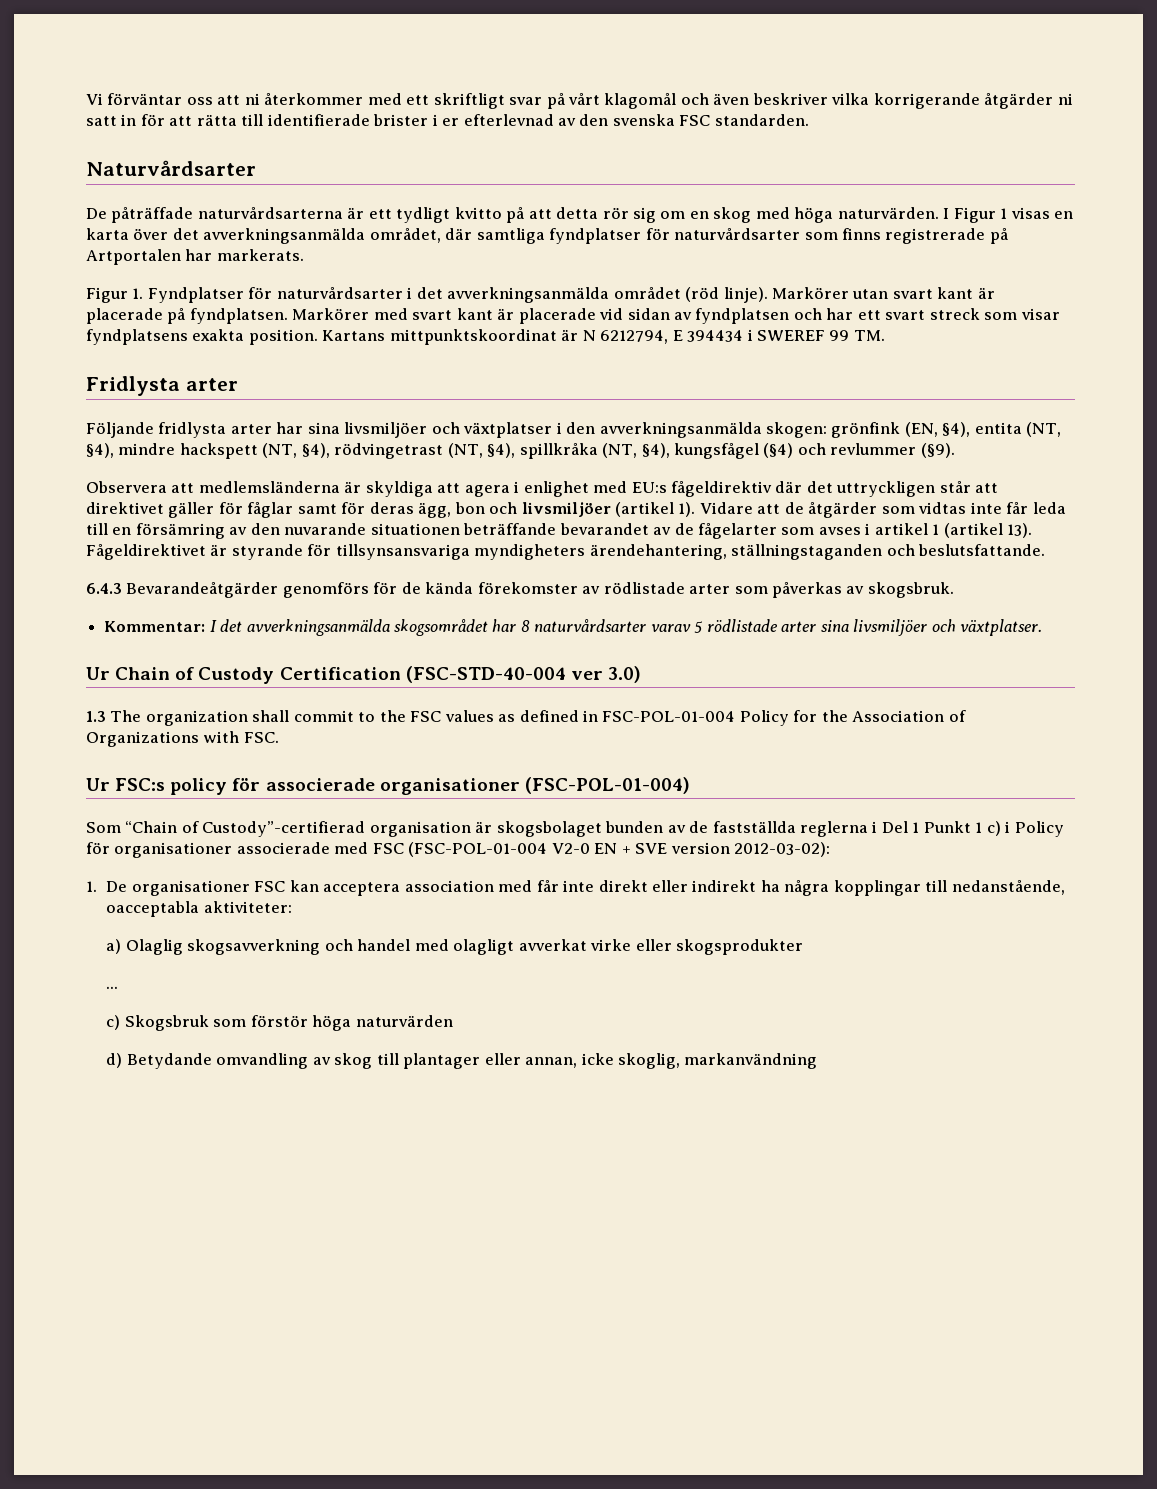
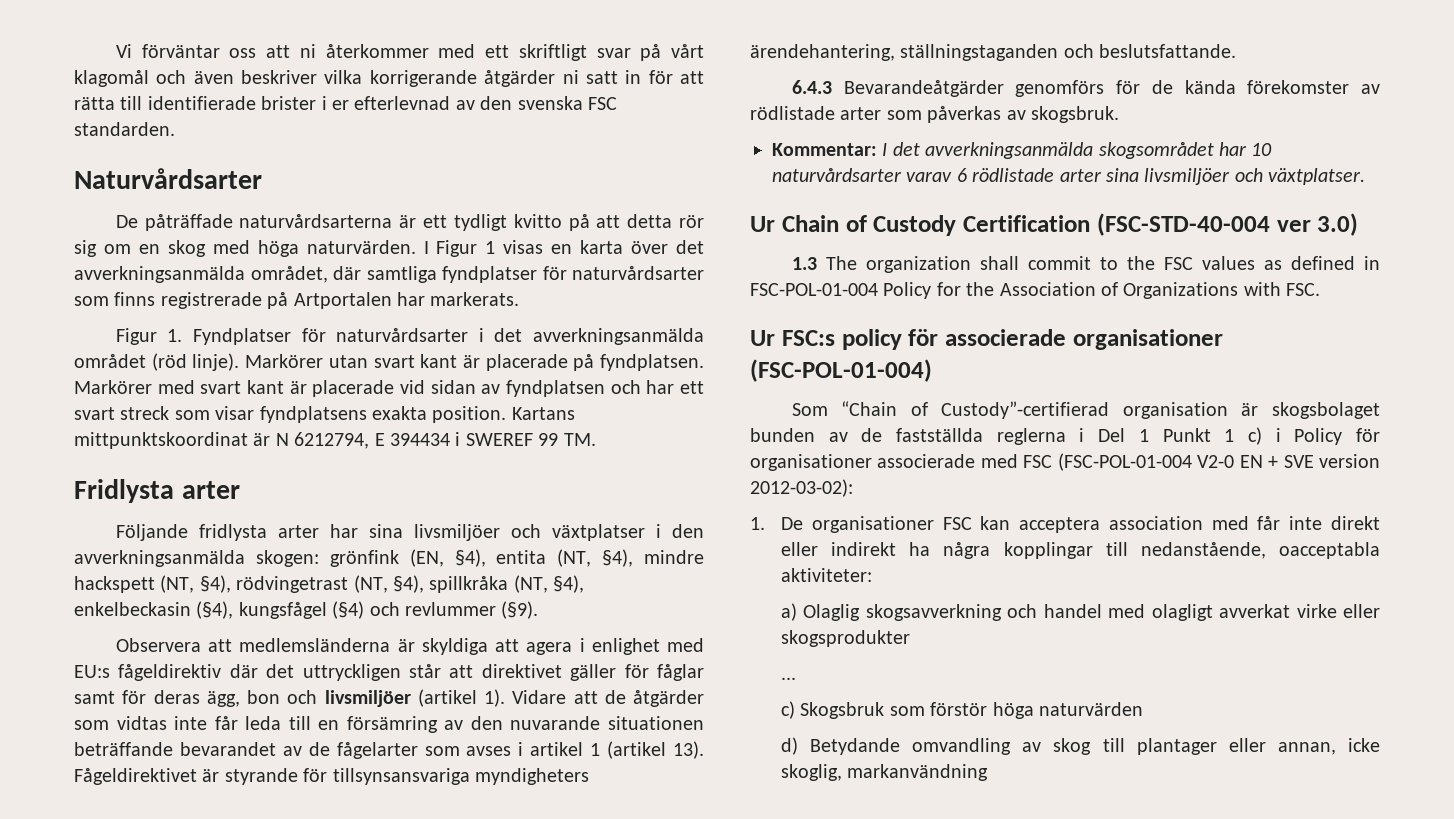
- Följande fridlysta arter har sina livsmiljöer och växtplatser i den avverkningsanmälda skogen: grönfink (EN, §4), entita (NT, §4), mindre hackspett (NT, §4), rödvingetrast (NT, §4), spillkråka (NT, §4), kungsfågel (§4) och revlummer (§9).
+ Följande fridlysta arter har sina livsmiljöer och växtplatser i den avverkningsanmälda skogen: grönfink (EN, §4), entita (NT, §4), mindre hackspett (NT, §4), rödvingetrast (NT, §4), spillkråka (NT, §4), enkelbeckasin (§4), kungsfågel (§4) och revlummer (§9).
- Kommentar: I det avverkningsanmälda skogsområdet har 8 naturvårdsarter varav 5 rödlistade arter sina livsmiljöer och växtplatser.
+ Kommentar: I det avverkningsanmälda skogsområdet har 10 naturvårdsarter varav 6 rödlistade arter sina livsmiljöer och växtplatser.

